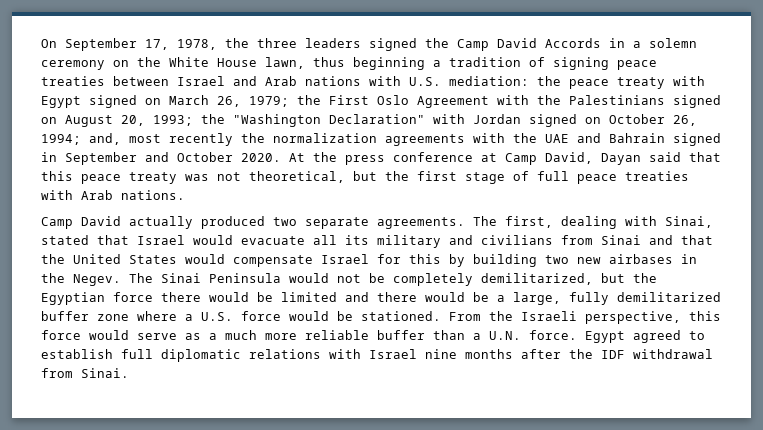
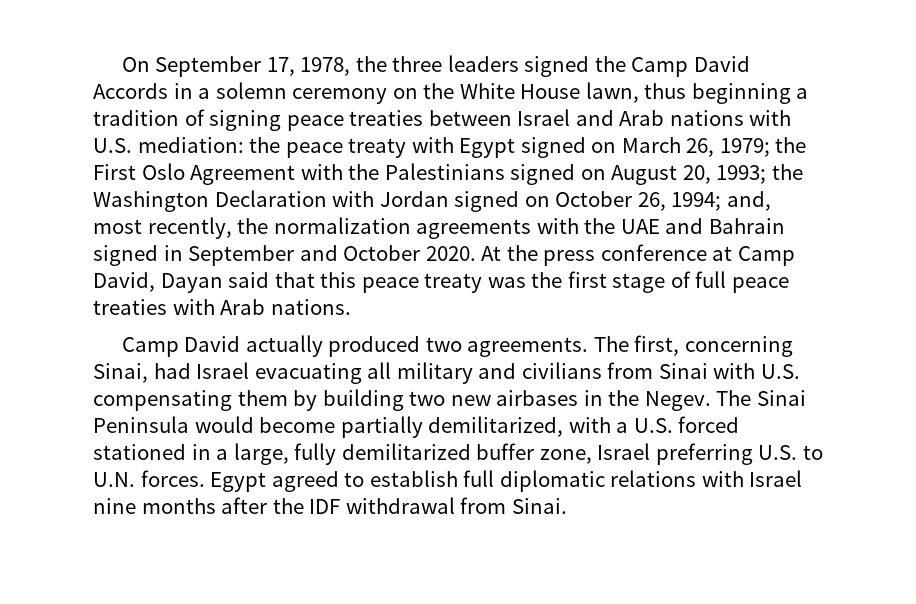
- the "Washington Declaration" with Jordan signed on October 26, 1994;
+ the Washington Declaration with Jordan signed on October 26, 1994;
- and, most recently the normalization agreements with the UAE and Bahrain signed in September and October 2020.
+ and, most recently, the normalization agreements with the UAE and Bahrain signed in September and October 2020.
- At the press conference at Camp David, Dayan said that this peace treaty was not theoretical, but the first stage of full peace treaties with Arab nations.
+ At the press conference at Camp David, Dayan said that this peace treaty was the first stage of full peace treaties with Arab nations.
- Camp David actually produced two separate agreements.
+ Camp David actually produced two agreements.
- The first, dealing with Sinai, stated that Israel would evacuate all its military and civilians from Sinai and that the United States would compensate Israel for this by building two new airbases in the Negev.
+ The first, concerning Sinai, had Israel evacuating all military and civilians from Sinai with U.S. compensating them by building two new airbases in the Negev.
- The Sinai Peninsula would not be completely demilitarized, but the Egyptian force there would be limited and there would be a large, fully demilitarized buffer zone where a U.S. force would be stationed. From the Israeli perspective, this force would serve as a much more reliable buffer than a U.N. force.
+ The Sinai Peninsula would become partially demilitarized, with a U.S. forced stationed in a large, fully demilitarized buffer zone, Israel preferring U.S. to U.N. forces.

